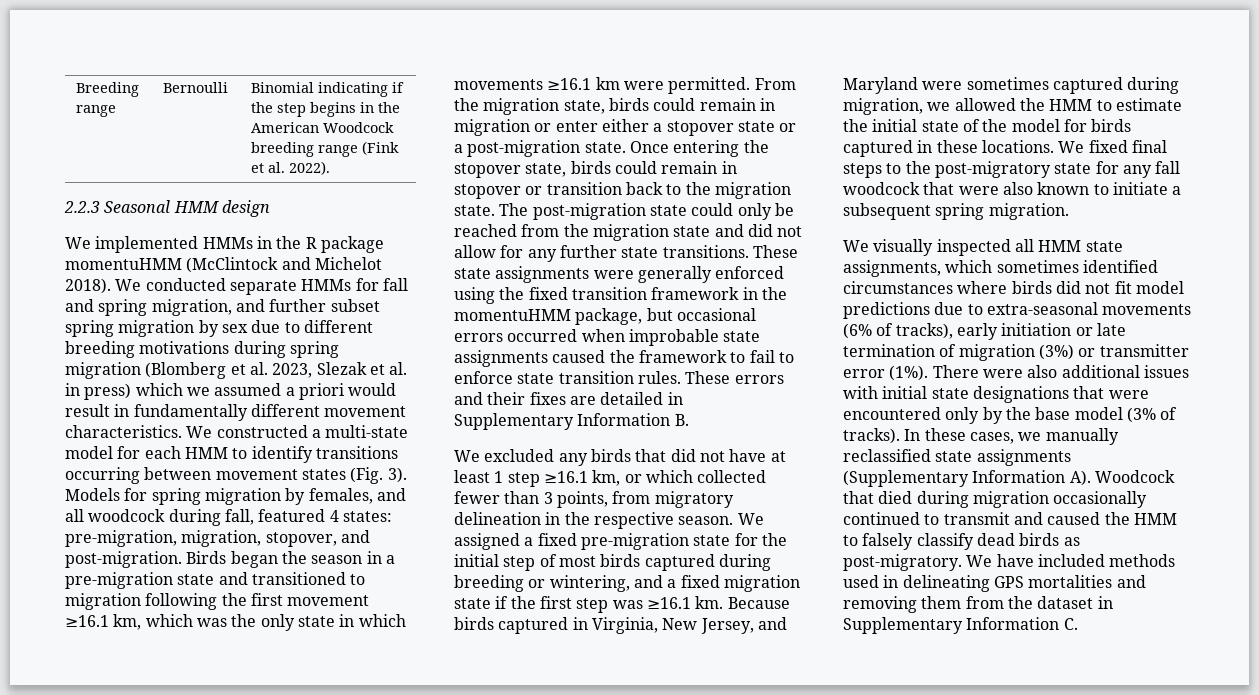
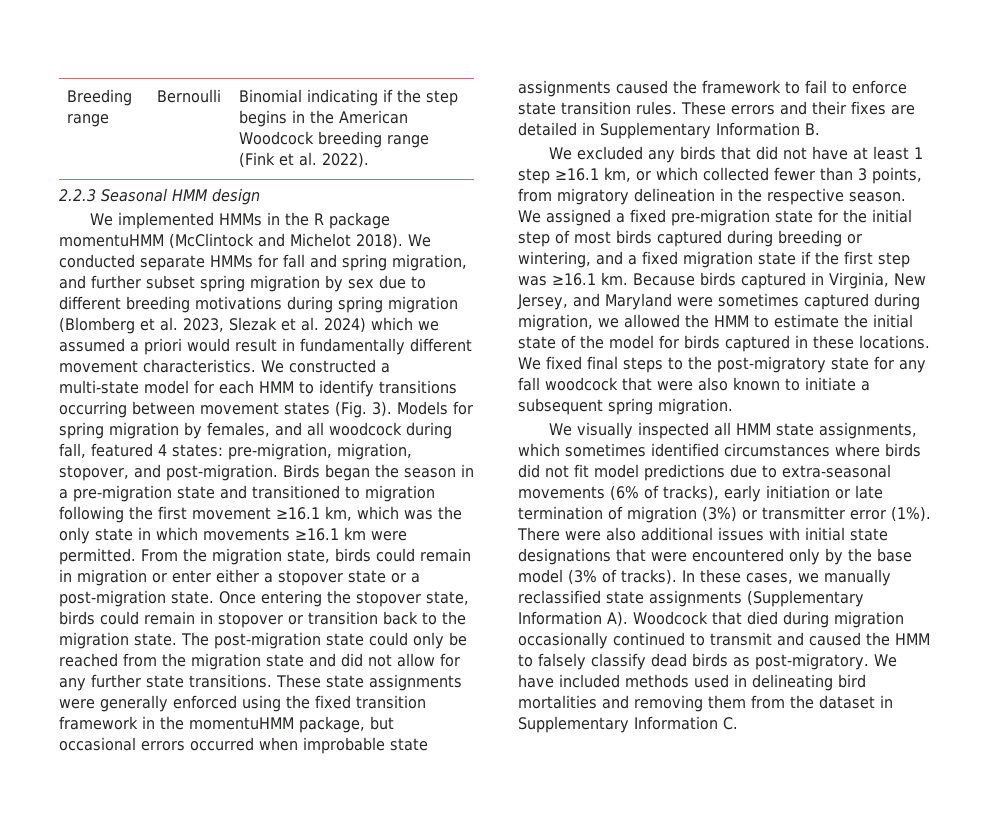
- We conducted separate HMMs for fall and spring migration, and further subset spring migration by sex due to different breeding motivations during spring migration (Blomberg et al. 2023, Slezak et al. in press) which we assumed a priori would result in fundamentally different movement characteristics.
+ We conducted separate HMMs for fall and spring migration, and further subset spring migration by sex due to different breeding motivations during spring migration (Blomberg et al. 2023, Slezak et al. 2024) which we assumed a priori would result in fundamentally different movement characteristics.
- We have included methods used in delineating GPS mortalities and removing them from the dataset in Supplementary Information C.
+ We have included methods used in delineating bird mortalities and removing them from the dataset in Supplementary Information C.

